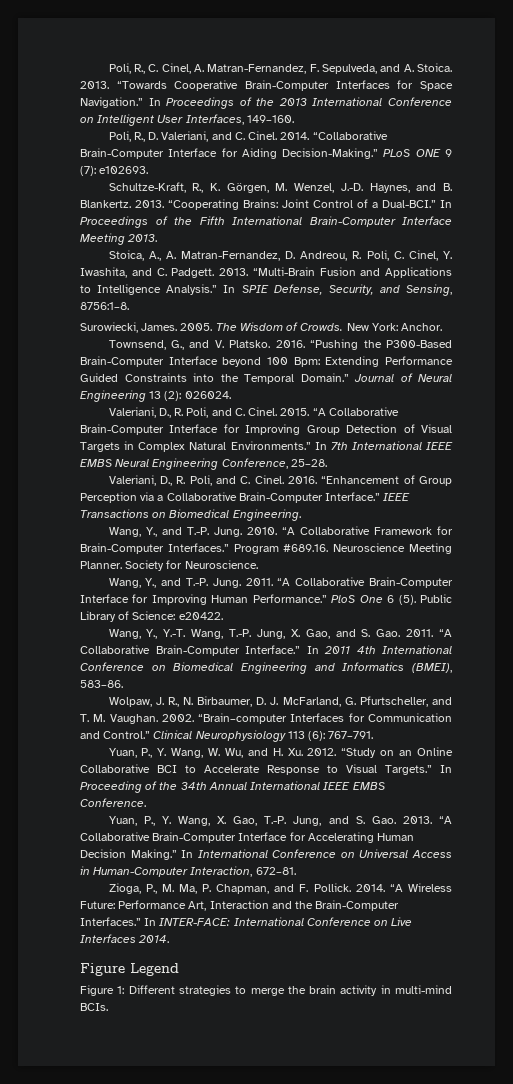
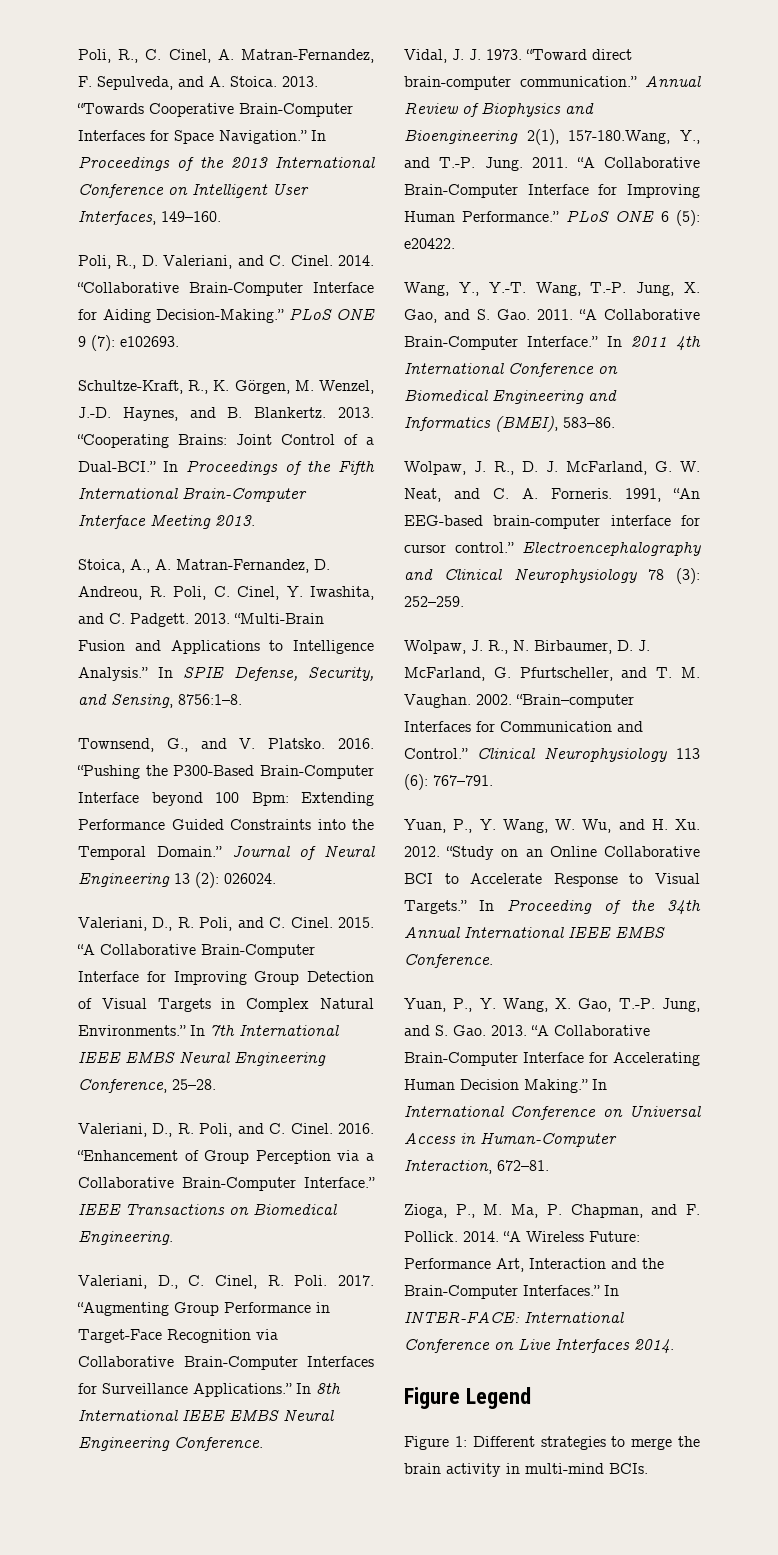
- Surowiecki, James. 2005. The Wisdom of Crowds. New York: Anchor.
- Wang, Y., and T.-P. Jung. 2010. “A Collaborative Framework for Brain-Computer Interfaces.” Program #689.16. Neuroscience Meeting Planner. Society for Neuroscience.
- Wang, Y., and T.-P. Jung.
+ Valeriani, D., C. Cinel, R. Poli. 2017. “Augmenting Group Performance in Target-Face Recognition via Collaborative Brain-Computer Interfaces for Surveillance Applications.” In 8th International IEEE EMBS Neural Engineering Conference.
+ Vidal, J. J. 1973. “Toward direct brain-computer communication.” Annual Review of Biophysics and Bioengineering 2(1), 157-180.Wang, Y., and T.-P. Jung.
- PloS One 6 (5). Public Library of Science: e20422.
+ PLoS ONE 6 (5): e20422.
+ Wolpaw, J. R., D. J. McFarland, G. W. Neat, and C. A. Forneris. 1991, “An EEG-based brain-computer interface for cursor control.” Electroencephalography and Clinical Neurophysiology 78 (3): 252–259.

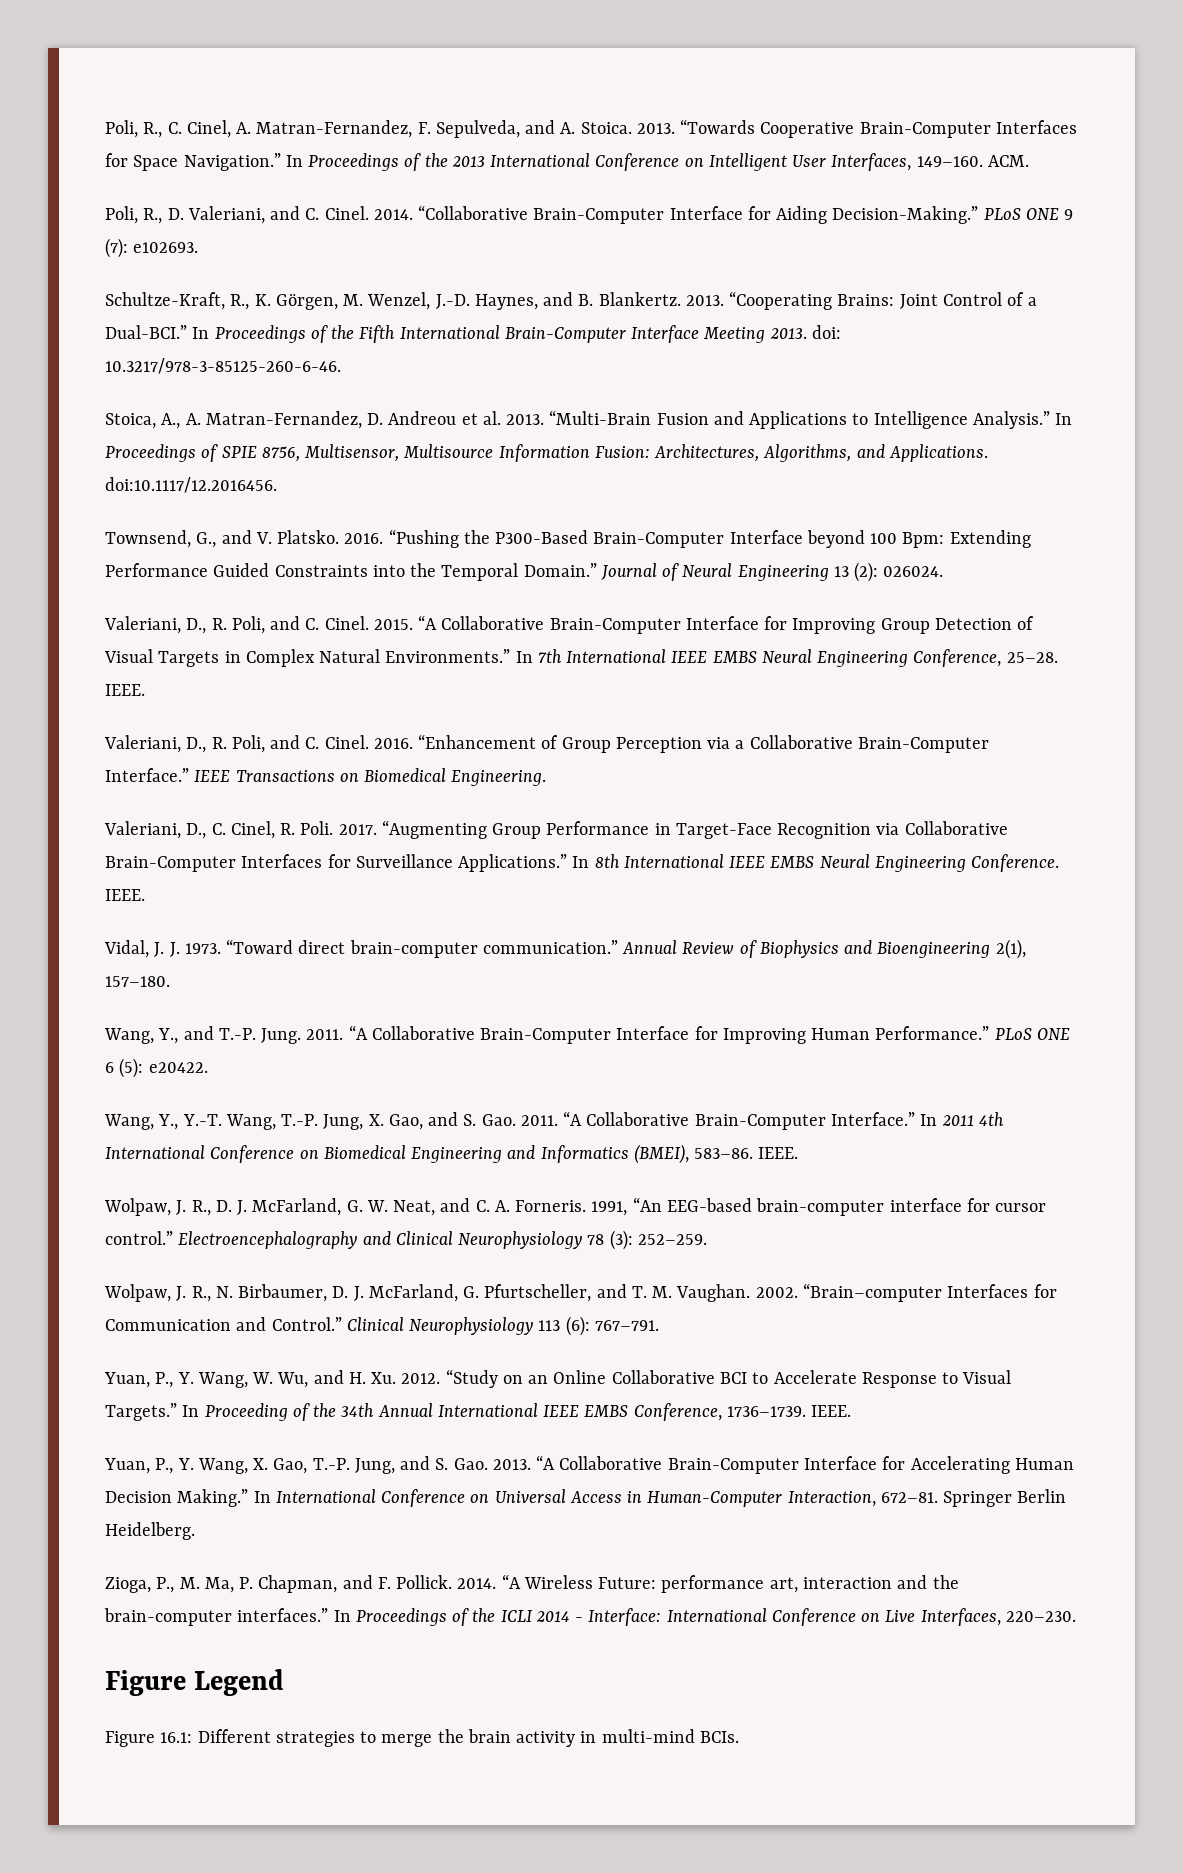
+ ACM.
- In Proceedings of the Fifth International Brain-Computer Interface Meeting 2013.
+ In Proceedings of the Fifth International Brain-Computer Interface Meeting 2013. doi: 10.3217/978-3-85125-260-6-46.
- Stoica, A., A. Matran-Fernandez, D. Andreou, R. Poli, C. Cinel, Y. Iwashita, and C. Padgett. 2013.
+ Stoica, A., A. Matran-Fernandez, D. Andreou et al. 2013.
- In SPIE Defense, Security, and Sensing, 8756:1–8.
+ In Proceedings of SPIE 8756, Multisensor, Multisource Information Fusion: Architectures, Algorithms, and Applications. doi:10.1117/12.2016456.
- In 7th International IEEE EMBS Neural Engineering Conference, 25–28.
+ In 7th International IEEE EMBS Neural Engineering Conference, 25–28. IEEE.
- In 8th International IEEE EMBS Neural Engineering Conference.
+ In 8th International IEEE EMBS Neural Engineering Conference. IEEE.
- Annual Review of Biophysics and Bioengineering 2(1), 157-180.Wang, Y., and T.-P. Jung.
+ Annual Review of Biophysics and Bioengineering 2(1), 157–180.
+ Wang, Y., and T.-P. Jung.
- In 2011 4th International Conference on Biomedical Engineering and Informatics (BMEI), 583–86.
+ In 2011 4th International Conference on Biomedical Engineering and Informatics (BMEI), 583–86. IEEE.
- In Proceeding of the 34th Annual International IEEE EMBS Conference.
+ In Proceeding of the 34th Annual International IEEE EMBS Conference, 1736–1739. IEEE.
+ Springer Berlin Heidelberg.
- “A Wireless Future: Performance Art, Interaction and the Brain-Computer Interfaces.” In INTER-FACE: International Conference on Live Interfaces 2014.
+ “A Wireless Future: performance art, interaction and the brain-computer interfaces.” In Proceedings of the ICLI 2014 - Interface: International Conference on Live Interfaces, 220–230.
- Figure 1: Different strategies to merge the brain activity in multi-mind BCIs.
+ Figure 16.1: Different strategies to merge the brain activity in multi-mind BCIs.

